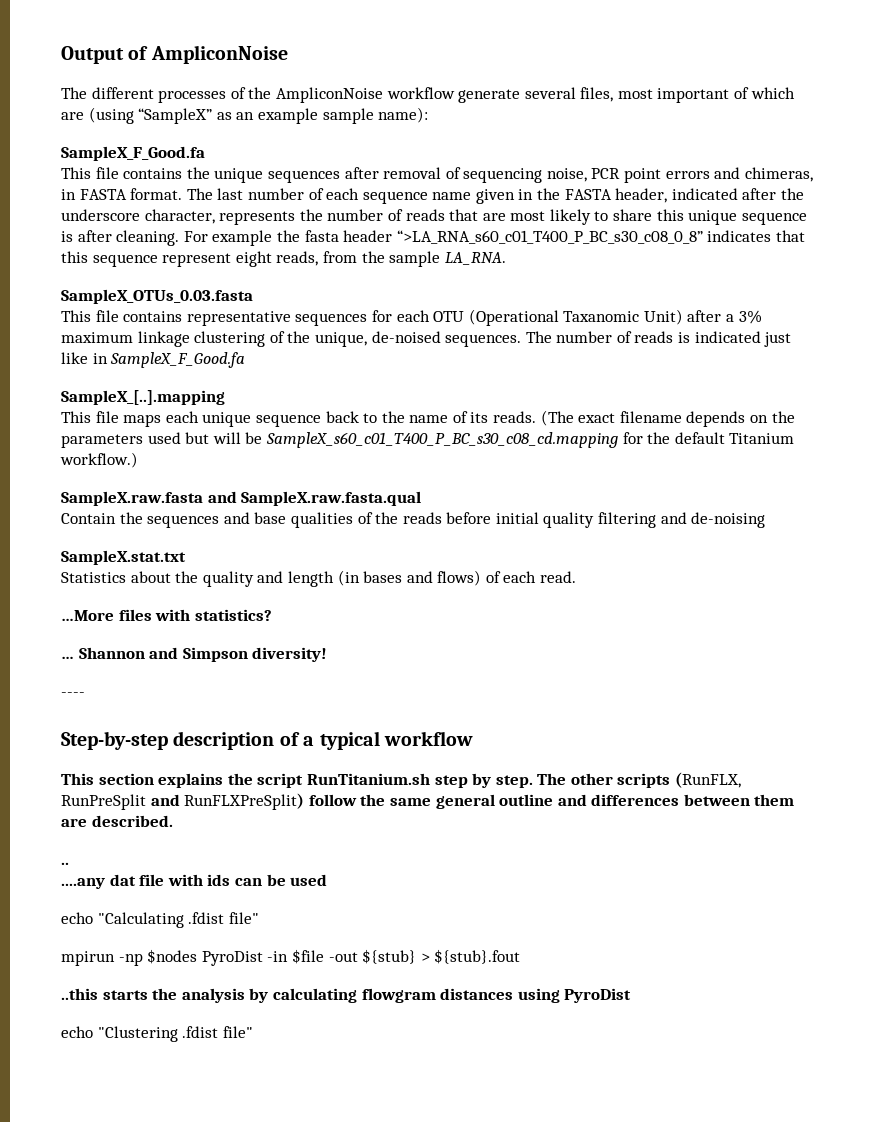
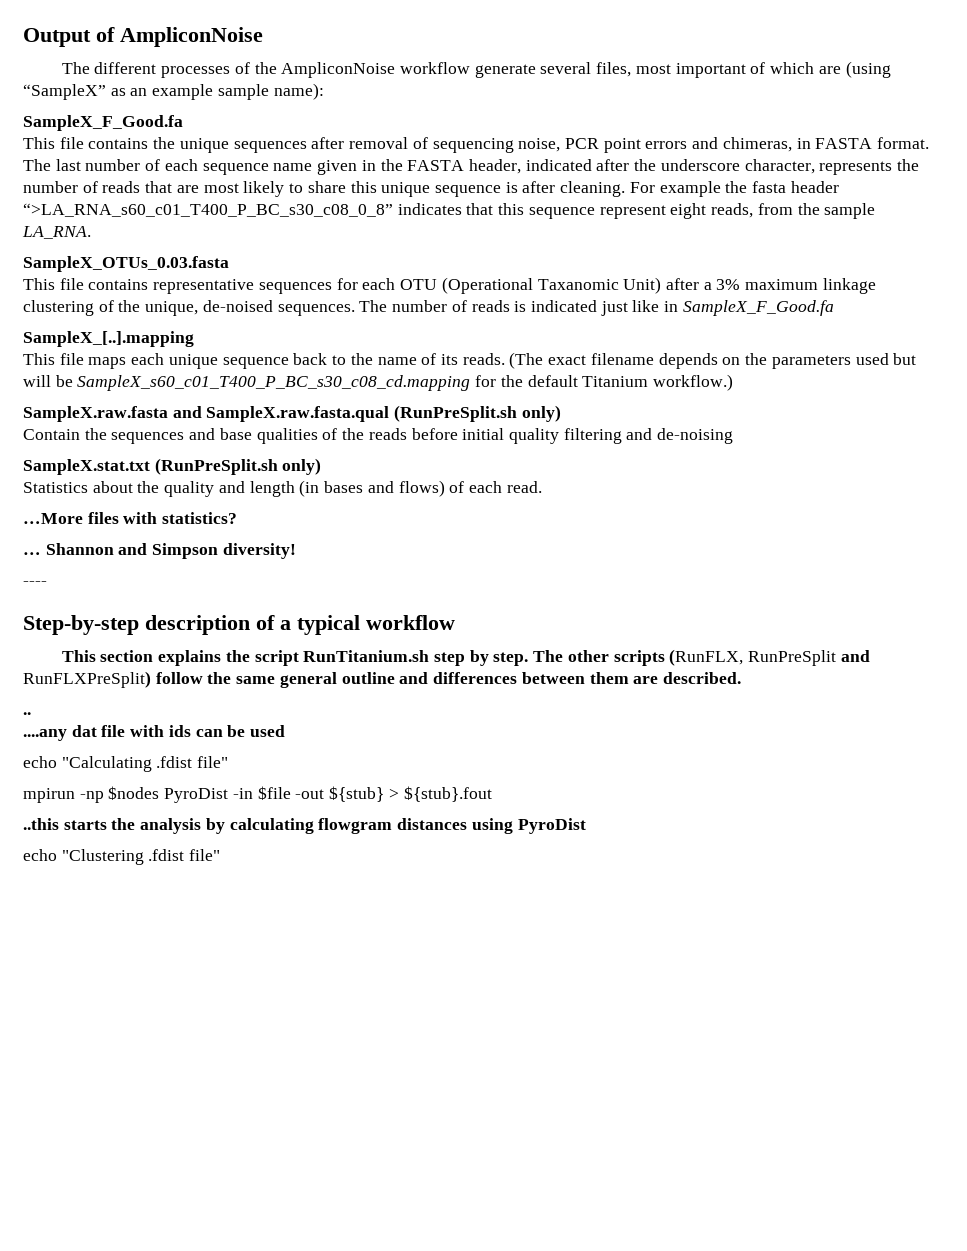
- SampleX.raw.fasta and SampleX.raw.fasta.qual
+ SampleX.raw.fasta and SampleX.raw.fasta.qual (RunPreSplit.sh only)
- SampleX.stat.txt
+ SampleX.stat.txt (RunPreSplit.sh only)

